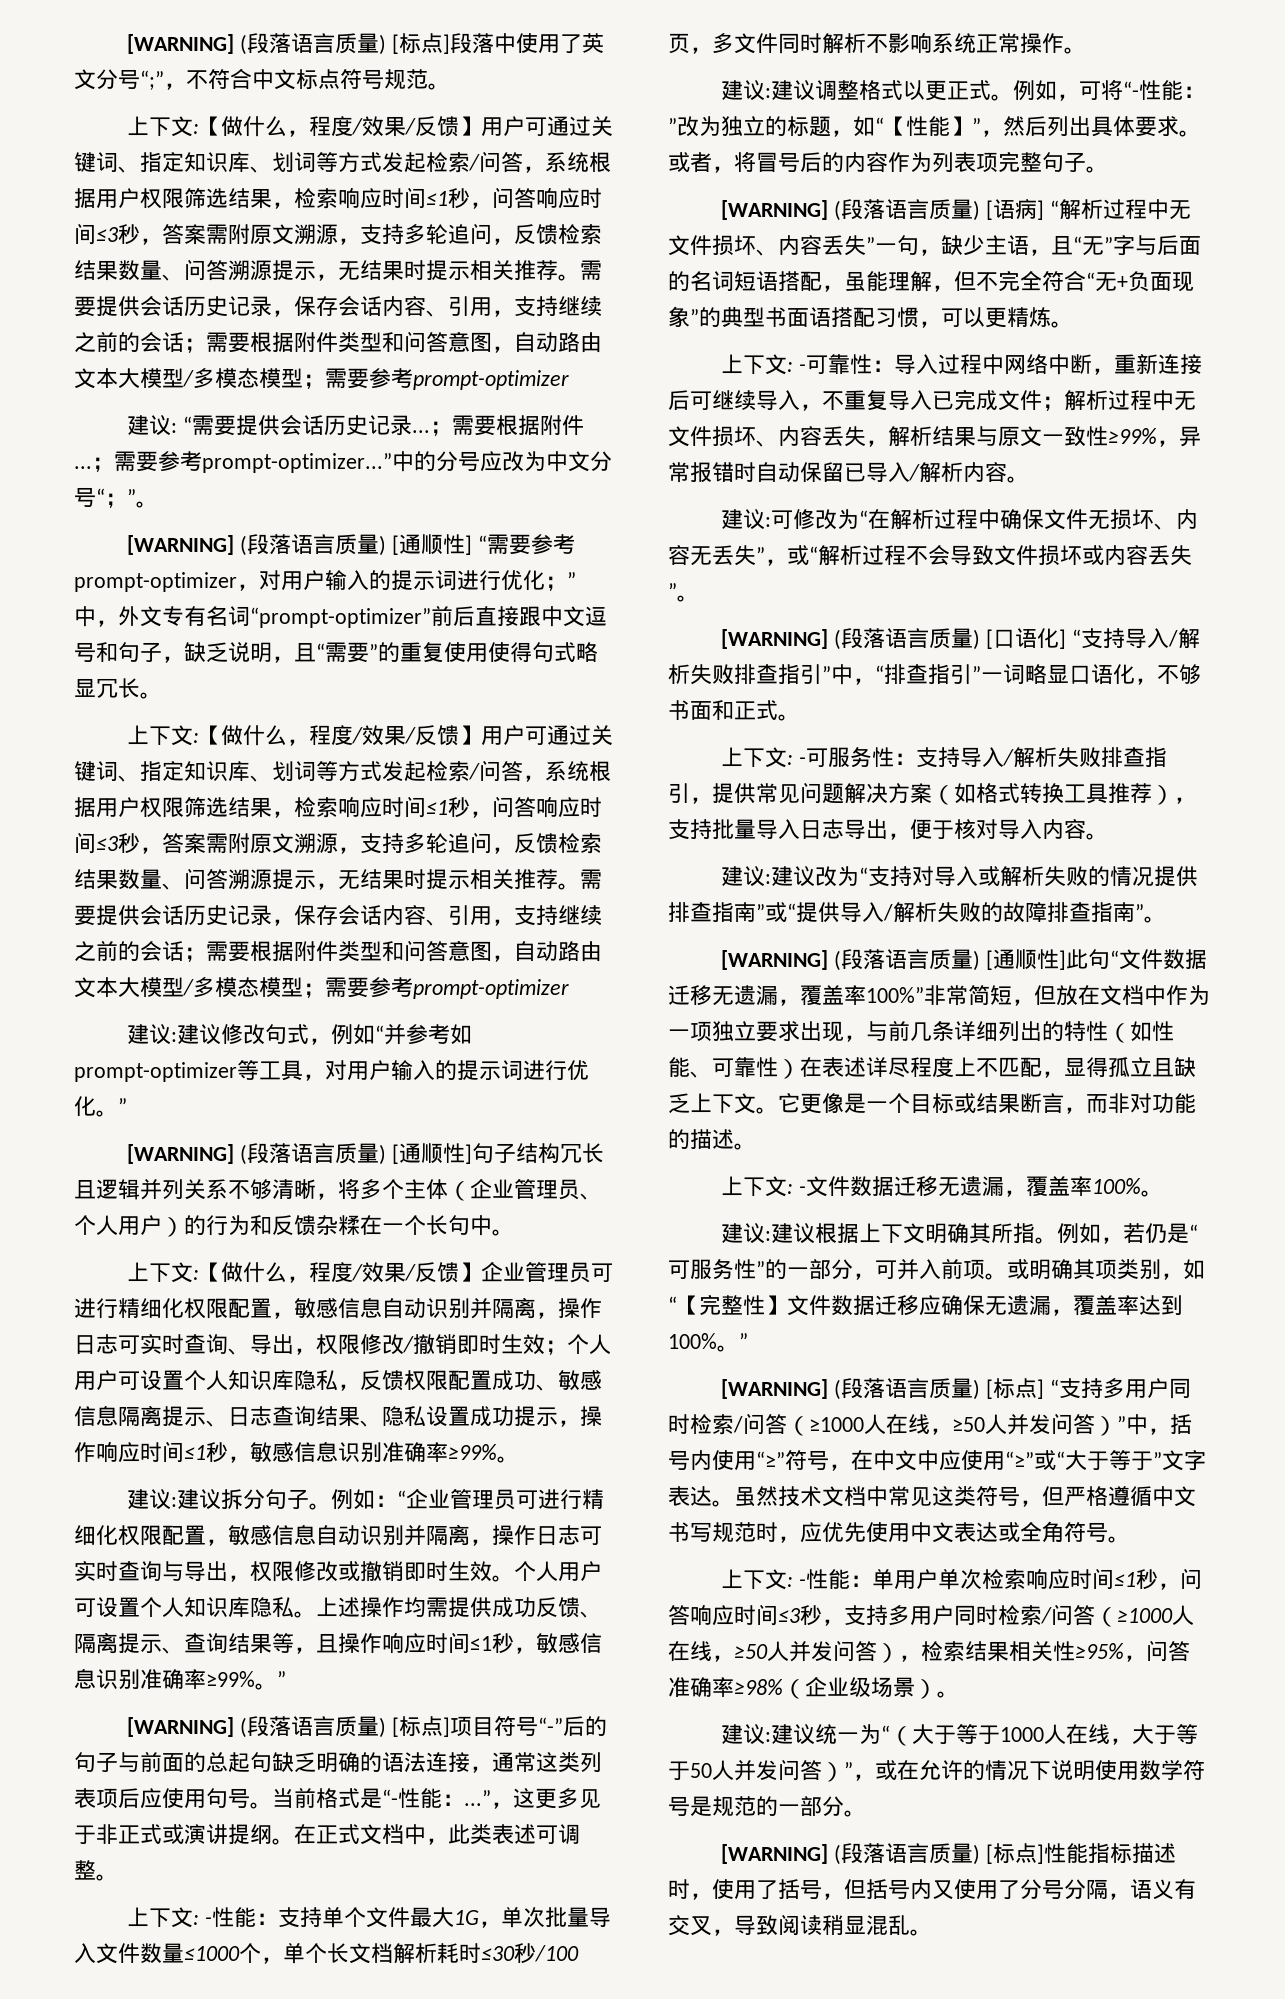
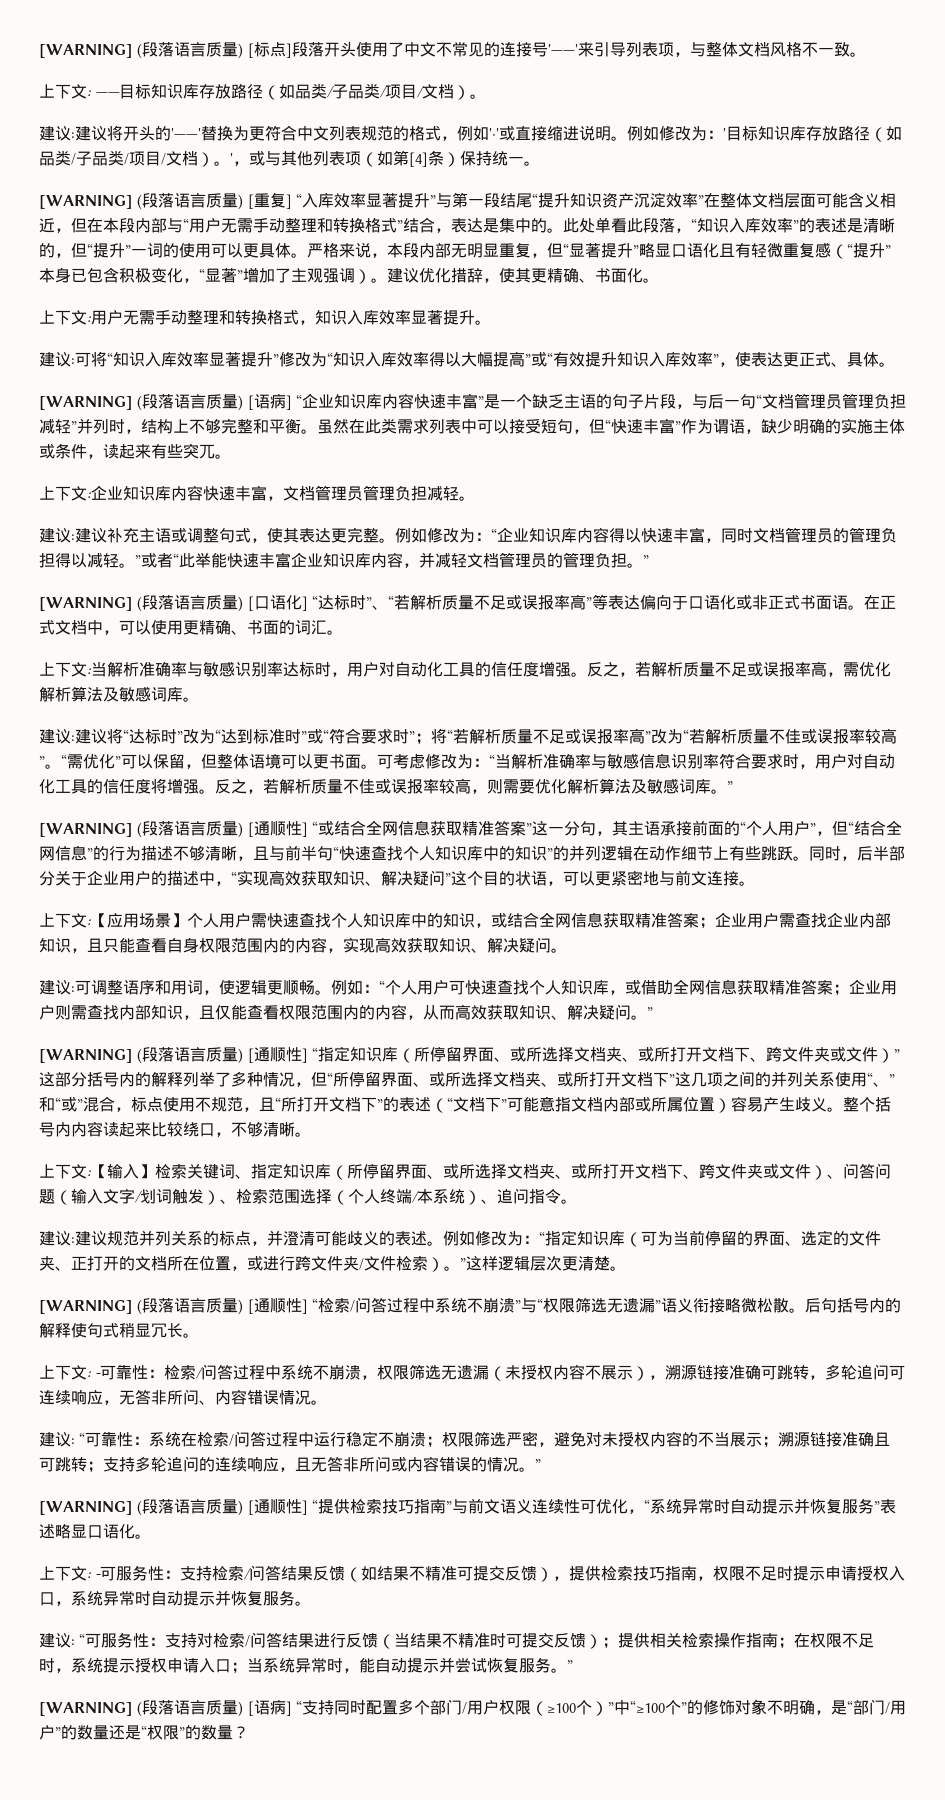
- [WARNING] (段落语言质量) [标点]段落中使用了英文分号“;”，不符合中文标点符号规范。
- 上下文:【做什么，程度/效果/反馈】用户可通过关键词、指定知识库、划词等方式发起检索/问答，系统根据用户权限筛选结果，检索响应时间≤1秒，问答响应时间≤3秒，答案需附原文溯源，支持多轮追问，反馈检索结果数量、问答溯源提示，无结果时提示相关推荐。需要提供会话历史记录，保存会话内容、引用，支持继续之前的会话；需要根据附件类型和问答意图，自动路由文本大模型/多模态模型；需要参考prompt-optimizer
- 建议: “需要提供会话历史记录...；需要根据附件...；需要参考prompt-optimizer...”中的分号应改为中文分号“；”。
+ [WARNING] (段落语言质量) [标点]段落开头使用了中文不常见的连接号'——'来引导列表项，与整体文档风格不一致。
+ 上下文: ——目标知识库存放路径（如品类/子品类/项目/文档）。
+ 建议:建议将开头的'——'替换为更符合中文列表规范的格式，例如'·'或直接缩进说明。例如修改为：'目标知识库存放路径（如品类/子品类/项目/文档）。'，或与其他列表项（如第[4]条）保持统一。
+ [WARNING] (段落语言质量) [重复] “入库效率显著提升”与第一段结尾“提升知识资产沉淀效率”在整体文档层面可能含义相近，但在本段内部与“用户无需手动整理和转换格式”结合，表达是集中的。此处单看此段落，“知识入库效率”的表述是清晰的，但“提升”一词的使用可以更具体。严格来说，本段内部无明显重复，但“显著提升”略显口语化且有轻微重复感（“提升”本身已包含积极变化，“显著”增加了主观强调）。建议优化措辞，使其更精确、书面化。
+ 上下文:用户无需手动整理和转换格式，知识入库效率显著提升。
+ 建议:可将“知识入库效率显著提升”修改为“知识入库效率得以大幅提高”或“有效提升知识入库效率”，使表达更正式、具体。
+ [WARNING] (段落语言质量) [语病] “企业知识库内容快速丰富”是一个缺乏主语的句子片段，与后一句“文档管理员管理负担减轻”并列时，结构上不够完整和平衡。虽然在此类需求列表中可以接受短句，但“快速丰富”作为谓语，缺少明确的实施主体或条件，读起来有些突兀。
+ 上下文:企业知识库内容快速丰富，文档管理员管理负担减轻。
+ 建议:建议补充主语或调整句式，使其表达更完整。例如修改为：“企业知识库内容得以快速丰富，同时文档管理员的管理负担得以减轻。”或者“此举能快速丰富企业知识库内容，并减轻文档管理员的管理负担。”
+ [WARNING] (段落语言质量) [口语化] “达标时”、“若解析质量不足或误报率高”等表达偏向于口语化或非正式书面语。在正式文档中，可以使用更精确、书面的词汇。
+ 上下文:当解析准确率与敏感识别率达标时，用户对自动化工具的信任度增强。反之，若解析质量不足或误报率高，需优化解析算法及敏感词库。
+ 建议:建议将“达标时”改为“达到标准时”或“符合要求时”；将“若解析质量不足或误报率高”改为“若解析质量不佳或误报率较高”。“需优化”可以保留，但整体语境可以更书面。可考虑修改为：“当解析准确率与敏感信息识别率符合要求时，用户对自动化工具的信任度将增强。反之，若解析质量不佳或误报率较高，则需要优化解析算法及敏感词库。”
+ [WARNING] (段落语言质量) [通顺性] “或结合全网信息获取精准答案”这一分句，其主语承接前面的“个人用户”，但“结合全网信息”的行为描述不够清晰，且与前半句“快速查找个人知识库中的知识”的并列逻辑在动作细节上有些跳跃。同时，后半部分关于企业用户的描述中，“实现高效获取知识、解决疑问”这个目的状语，可以更紧密地与前文连接。
+ 上下文:【应用场景】个人用户需快速查找个人知识库中的知识，或结合全网信息获取精准答案；企业用户需查找企业内部知识，且只能查看自身权限范围内的内容，实现高效获取知识、解决疑问。
+ 建议:可调整语序和用词，使逻辑更顺畅。例如：“个人用户可快速查找个人知识库，或借助全网信息获取精准答案；企业用户则需查找内部知识，且仅能查看权限范围内的内容，从而高效获取知识、解决疑问。”
+ [WARNING] (段落语言质量) [通顺性] “指定知识库（所停留界面、或所选择文档夹、或所打开文档下、跨文件夹或文件）”这部分括号内的解释列举了多种情况，但“所停留界面、或所选择文档夹、或所打开文档下”这几项之间的并列关系使用“、”和“或”混合，标点使用不规范，且“所打开文档下”的表述（“文档下”可能意指文档内部或所属位置）容易产生歧义。整个括号内内容读起来比较绕口，不够清晰。
+ 上下文:【输入】检索关键词、指定知识库（所停留界面、或所选择文档夹、或所打开文档下、跨文件夹或文件）、问答问题（输入文字/划词触发）、检索范围选择（个人终端/本系统）、追问指令。
+ 建议:建议规范并列关系的标点，并澄清可能歧义的表述。例如修改为：“指定知识库（可为当前停留的界面、选定的文件夹、正打开的文档所在位置，或进行跨文件夹/文件检索）。”这样逻辑层次更清楚。
- [WARNING] (段落语言质量) [通顺性] “需要参考prompt-optimizer，对用户输入的提示词进行优化；”中，外文专有名词“prompt-optimizer”前后直接跟中文逗号和句子，缺乏说明，且“需要”的重复使用使得句式略显冗长。
- 上下文:【做什么，程度/效果/反馈】用户可通过关键词、指定知识库、划词等方式发起检索/问答，系统根据用户权限筛选结果，检索响应时间≤1秒，问答响应时间≤3秒，答案需附原文溯源，支持多轮追问，反馈检索结果数量、问答溯源提示，无结果时提示相关推荐。需要提供会话历史记录，保存会话内容、引用，支持继续之前的会话；需要根据附件类型和问答意图，自动路由文本大模型/多模态模型；需要参考prompt-optimizer
- 建议:建议修改句式，例如“并参考如prompt-optimizer等工具，对用户输入的提示词进行优化。”
+ [WARNING] (段落语言质量) [通顺性] “检索/问答过程中系统不崩溃”与“权限筛选无遗漏”语义衔接略微松散。后句括号内的解释使句式稍显冗长。
+ 上下文: -可靠性：检索/问答过程中系统不崩溃，权限筛选无遗漏（未授权内容不展示），溯源链接准确可跳转，多轮追问可连续响应，无答非所问、内容错误情况。
+ 建议: “可靠性：系统在检索/问答过程中运行稳定不崩溃；权限筛选严密，避免对未授权内容的不当展示；溯源链接准确且可跳转；支持多轮追问的连续响应，且无答非所问或内容错误的情况。”
- [WARNING] (段落语言质量) [通顺性]句子结构冗长且逻辑并列关系不够清晰，将多个主体（企业管理员、个人用户）的行为和反馈杂糅在一个长句中。
- 上下文:【做什么，程度/效果/反馈】企业管理员可进行精细化权限配置，敏感信息自动识别并隔离，操作日志可实时查询、导出，权限修改/撤销即时生效；个人用户可设置个人知识库隐私，反馈权限配置成功、敏感信息隔离提示、日志查询结果、隐私设置成功提示，操作响应时间≤1秒，敏感信息识别准确率≥99%。
- 建议:建议拆分句子。例如：“企业管理员可进行精细化权限配置，敏感信息自动识别并隔离，操作日志可实时查询与导出，权限修改或撤销即时生效。个人用户可设置个人知识库隐私。上述操作均需提供成功反馈、隔离提示、查询结果等，且操作响应时间≤1秒，敏感信息识别准确率≥99%。”
- [WARNING] (段落语言质量) [标点]项目符号“-”后的句子与前面的总起句缺乏明确的语法连接，通常这类列表项后应使用句号。当前格式是“-性能：...”，这更多见于非正式或演讲提纲。在正式文档中，此类表述可调整。
- 上下文: -性能：支持单个文件最大1G，单次批量导入文件数量≤1000个，单个长文档解析耗时≤30秒/100页，多文件同时解析不影响系统正常操作。
- 建议:建议调整格式以更正式。例如，可将“-性能：”改为独立的标题，如“【性能】”，然后列出具体要求。或者，将冒号后的内容作为列表项完整句子。
+ [WARNING] (段落语言质量) [通顺性] “提供检索技巧指南”与前文语义连续性可优化，“系统异常时自动提示并恢复服务”表述略显口语化。
+ 上下文: -可服务性：支持检索/问答结果反馈（如结果不精准可提交反馈），提供检索技巧指南，权限不足时提示申请授权入口，系统异常时自动提示并恢复服务。
+ 建议: “可服务性：支持对检索/问答结果进行反馈（当结果不精准时可提交反馈）；提供相关检索操作指南；在权限不足时，系统提示授权申请入口；当系统异常时，能自动提示并尝试恢复服务。”
- [WARNING] (段落语言质量) [语病] “解析过程中无文件损坏、内容丢失”一句，缺少主语，且“无”字与后面的名词短语搭配，虽能理解，但不完全符合“无+负面现象”的典型书面语搭配习惯，可以更精炼。
- 上下文: -可靠性：导入过程中网络中断，重新连接后可继续导入，不重复导入已完成文件；解析过程中无文件损坏、内容丢失，解析结果与原文一致性≥99%，异常报错时自动保留已导入/解析内容。
- 建议:可修改为“在解析过程中确保文件无损坏、内容无丢失”，或“解析过程不会导致文件损坏或内容丢失”。
- [WARNING] (段落语言质量) [口语化] “支持导入/解析失败排查指引”中，“排查指引”一词略显口语化，不够书面和正式。
- 上下文: -可服务性：支持导入/解析失败排查指引，提供常见问题解决方案（如格式转换工具推荐），支持批量导入日志导出，便于核对导入内容。
- 建议:建议改为“支持对导入或解析失败的情况提供排查指南”或“提供导入/解析失败的故障排查指南”。
- [WARNING] (段落语言质量) [通顺性]此句“文件数据迁移无遗漏，覆盖率100%”非常简短，但放在文档中作为一项独立要求出现，与前几条详细列出的特性（如性能、可靠性）在表述详尽程度上不匹配，显得孤立且缺乏上下文。它更像是一个目标或结果断言，而非对功能的描述。
- 上下文: -文件数据迁移无遗漏，覆盖率100%。
- 建议:建议根据上下文明确其所指。例如，若仍是“可服务性”的一部分，可并入前项。或明确其项类别，如“【完整性】文件数据迁移应确保无遗漏，覆盖率达到100%。”
- [WARNING] (段落语言质量) [标点] “支持多用户同时检索/问答（≥1000人在线，≥50人并发问答）”中，括号内使用“≥”符号，在中文中应使用“≥”或“大于等于”文字表达。虽然技术文档中常见这类符号，但严格遵循中文书写规范时，应优先使用中文表达或全角符号。
- 上下文: -性能：单用户单次检索响应时间≤1秒，问答响应时间≤3秒，支持多用户同时检索/问答（≥1000人在线，≥50人并发问答），检索结果相关性≥95%，问答准确率≥98%（企业级场景）。
- 建议:建议统一为“（大于等于1000人在线，大于等于50人并发问答）”，或在允许的情况下说明使用数学符号是规范的一部分。
- [WARNING] (段落语言质量) [标点]性能指标描述时，使用了括号，但括号内又使用了分号分隔，语义有交叉，导致阅读稍显混乱。
+ [WARNING] (段落语言质量) [语病] “支持同时配置多个部门/用户权限（≥100个）”中“≥100个”的修饰对象不明确，是“部门/用户”的数量还是“权限”的数量？

